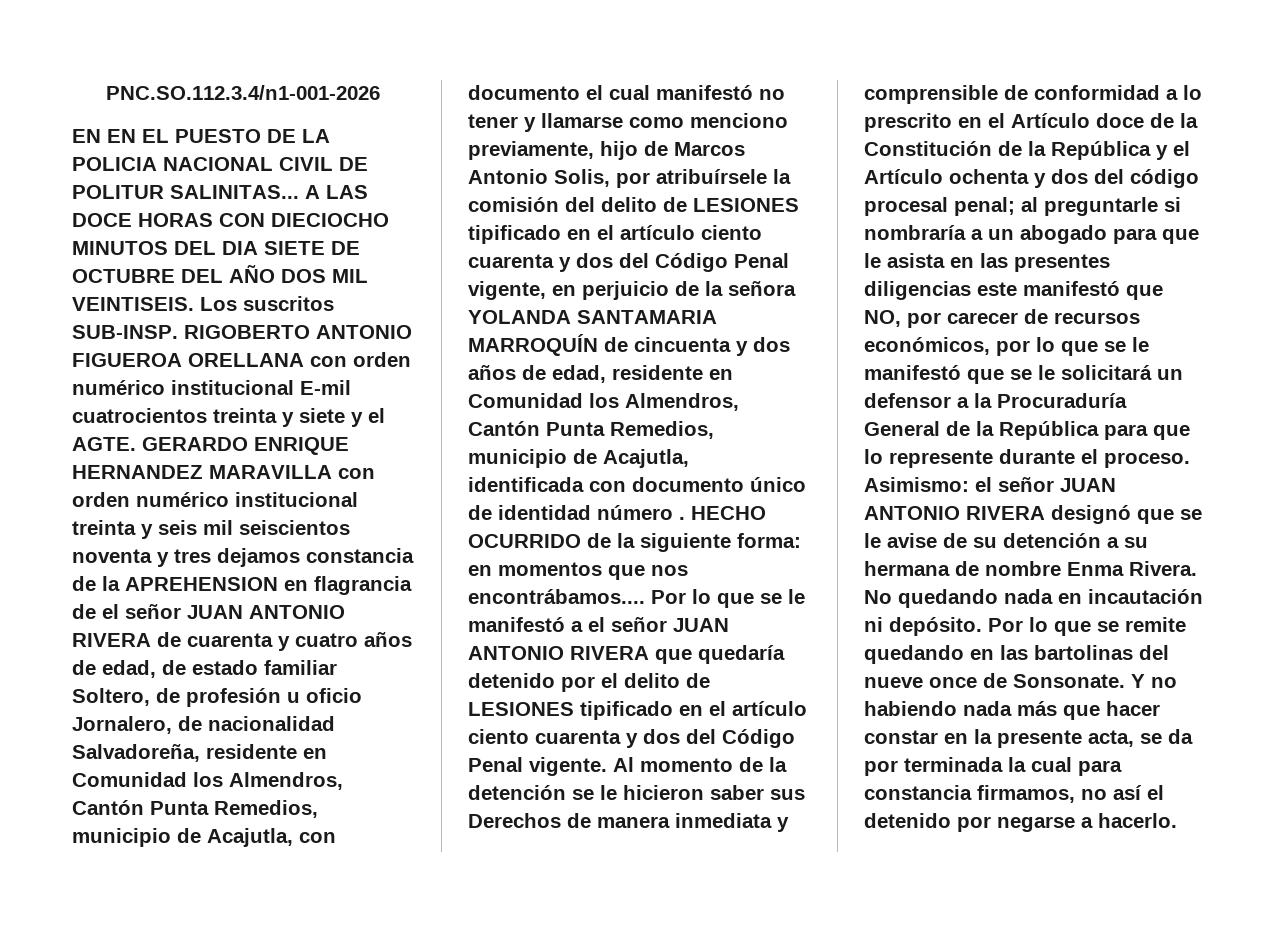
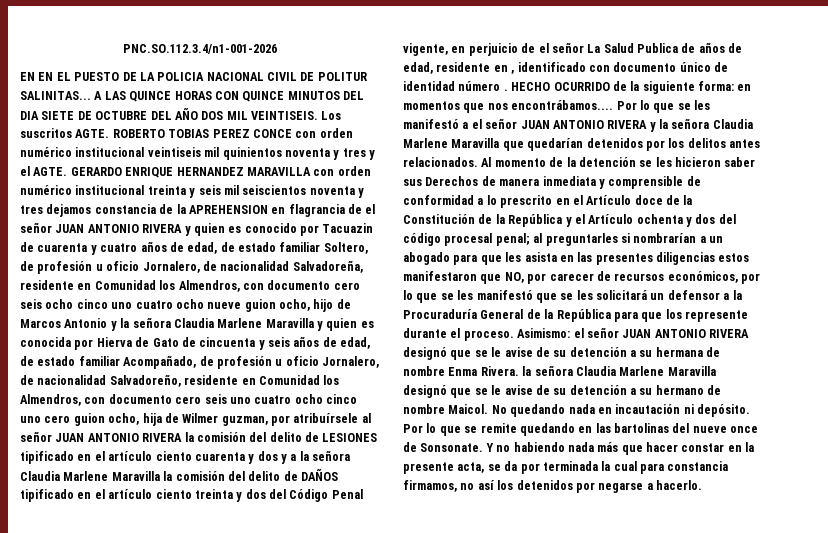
- A LAS DOCE HORAS CON DIECIOCHO MINUTOS DEL DIA SIETE DE OCTUBRE DEL AÑO DOS MIL VEINTISEIS.
+ A LAS QUINCE HORAS CON QUINCE MINUTOS DEL DIA SIETE DE OCTUBRE DEL AÑO DOS MIL VEINTISEIS.
- Los suscritos SUB-INSP. RIGOBERTO ANTONIO FIGUEROA ORELLANA con orden numérico institucional E-mil cuatrocientos treinta y siete y el AGTE.
+ Los suscritos AGTE. ROBERTO TOBIAS PEREZ CONCE con orden numérico institucional veintiseis mil quinientos noventa y tres y el AGTE.
- GERARDO ENRIQUE HERNANDEZ MARAVILLA con orden numérico institucional treinta y seis mil seiscientos noventa y tres dejamos constancia de la APREHENSION en flagrancia de el señor JUAN ANTONIO RIVERA de cuarenta y cuatro años de edad, de estado familiar Soltero, de profesión u oficio Jornalero, de nacionalidad Salvadoreña, residente en Comunidad los Almendros, Cantón Punta Remedios, municipio de Acajutla, con documento el cual manifestó no tener y llamarse como menciono previamente, hijo de Marcos Antonio Solis, por atribuírsele la comisión del delito de LESIONES tipificado en el artículo ciento cuarenta y dos del Código Penal vigente, en perjuicio de la señora YOLANDA SANTAMARIA MARROQUÍN de cincuenta y dos años de edad, residente en Comunidad los Almendros, Cantón Punta Remedios, municipio de Acajutla, identificada con documento único de identidad número .
+ GERARDO ENRIQUE HERNANDEZ MARAVILLA con orden numérico institucional treinta y seis mil seiscientos noventa y tres dejamos constancia de la APREHENSION en flagrancia de el señor JUAN ANTONIO RIVERA y quien es conocido por Tacuazin de cuarenta y cuatro años de edad, de estado familiar Soltero, de profesión u oficio Jornalero, de nacionalidad Salvadoreña, residente en Comunidad los Almendros, con documento cero seis ocho cinco uno cuatro ocho nueve guion ocho, hijo de Marcos Antonio y la señora Claudia Marlene Maravilla y quien es conocida por Hierva de Gato de cincuenta y seis años de edad, de estado familiar Acompañado, de profesión u oficio Jornalero, de nacionalidad Salvadoreño, residente en Comunidad los Almendros, con documento cero seis uno cuatro ocho cinco uno cero guion ocho, hija de Wilmer guzman, por atribuírsele al señor JUAN ANTONIO RIVERA la comisión del delito de LESIONES tipificado en el artículo ciento cuarenta y dos y a la señora Claudia Marlene Maravilla la comisión del delito de DAÑOS tipificado en el artículo ciento treinta y dos del Código Penal vigente, en perjuicio de el señor La Salud Publica de años de edad, residente en , identificado con documento único de identidad número .
- Por lo que se le manifestó a el señor JUAN ANTONIO RIVERA que quedaría detenido por el delito de LESIONES tipificado en el artículo ciento cuarenta y dos del Código Penal vigente.
+ Por lo que se les manifestó a el señor JUAN ANTONIO RIVERA y la señora Claudia Marlene Maravilla que quedarían detenidos por los delitos antes relacionados.
- Al momento de la detención se le hicieron saber sus Derechos de manera inmediata y comprensible de conformidad a lo prescrito en el Artículo doce de la Constitución de la República y el Artículo ochenta y dos del código procesal penal;
+ Al momento de la detención se les hicieron saber sus Derechos de manera inmediata y comprensible de conformidad a lo prescrito en el Artículo doce de la Constitución de la República y el Artículo ochenta y dos del código procesal penal;
- al preguntarle si nombraría a un abogado para que le asista en las presentes diligencias este manifestó que NO, por carecer de recursos económicos, por lo que se le manifestó que se le solicitará un defensor a la Procuraduría General de la República para que lo represente durante el proceso.
+ al preguntarles si nombrarían a un abogado para que les asista en las presentes diligencias estos manifestaron que NO, por carecer de recursos económicos, por lo que se les manifestó que se les solicitará un defensor a la Procuraduría General de la República para que los represente durante el proceso.
- Asimismo: el señor JUAN ANTONIO RIVERA designó que se le avise de su detención a su hermana de nombre Enma Rivera.
+ Asimismo: el señor JUAN ANTONIO RIVERA designó que se le avise de su detención a su hermana de nombre Enma Rivera. la señora Claudia Marlene Maravilla designó que se le avise de su detención a su hermano de nombre Maicol.
- Y no habiendo nada más que hacer constar en la presente acta, se da por terminada la cual para constancia firmamos, no así el detenido por negarse a hacerlo.
+ Y no habiendo nada más que hacer constar en la presente acta, se da por terminada la cual para constancia firmamos, no así los detenidos por negarse a hacerlo.

